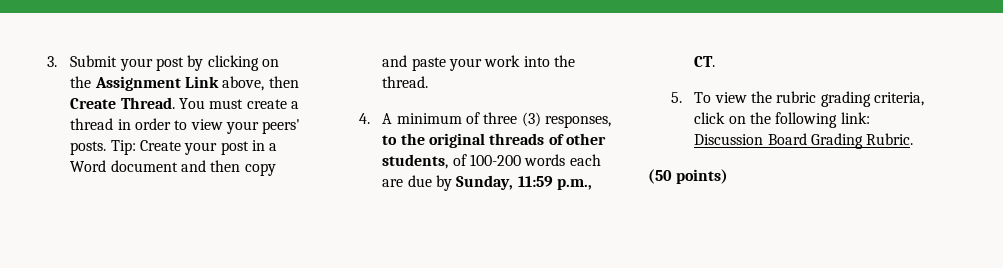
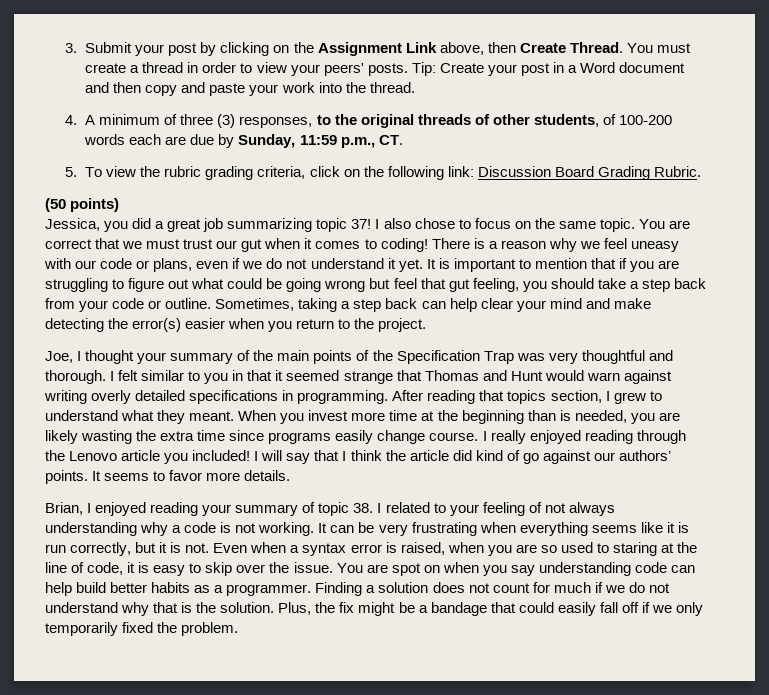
+ Jessica, you did a great job summarizing topic 37! I also chose to focus on the same topic. You are correct that we must trust our gut when it comes to coding! There is a reason why we feel uneasy with our code or plans, even if we do not understand it yet. It is important to mention that if you are struggling to figure out what could be going wrong but feel that gut feeling, you should take a step back from your code or outline. Sometimes, taking a step back can help clear your mind and make detecting the error(s) easier when you return to the project.
+ Joe, I thought your summary of the main points of the Specification Trap was very thoughtful and thorough. I felt similar to you in that it seemed strange that Thomas and Hunt would warn against writing overly detailed specifications in programming. After reading that topics section, I grew to understand what they meant. When you invest more time at the beginning than is needed, you are likely wasting the extra time since programs easily change course. I really enjoyed reading through the Lenovo article you included! I will say that I think the article did kind of go against our authors’ points. It seems to favor more details.
+ Brian, I enjoyed reading your summary of topic 38. I related to your feeling of not always understanding why a code is not working. It can be very frustrating when everything seems like it is run correctly, but it is not. Even when a syntax error is raised, when you are so used to staring at the line of code, it is easy to skip over the issue. You are spot on when you say understanding code can help build better habits as a programmer. Finding a solution does not count for much if we do not understand why that is the solution. Plus, the fix might be a bandage that could easily fall off if we only temporarily fixed the problem.

